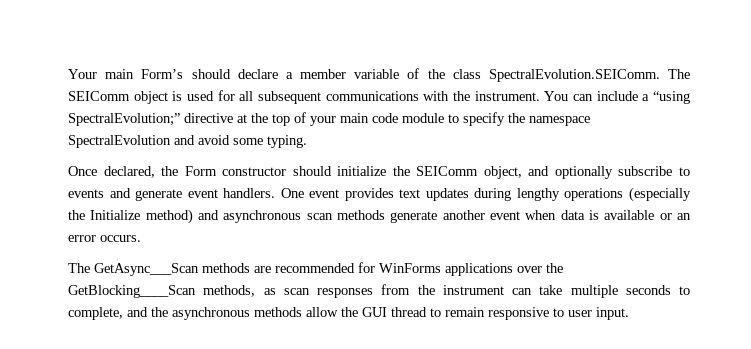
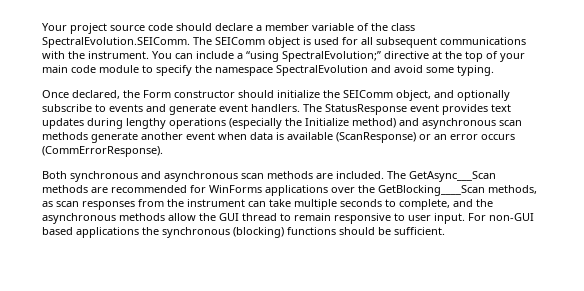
- Your main Form’s should declare a member variable of the class SpectralEvolution.SEIComm. The SEIComm object is used for all subsequent communications with the instrument.
+ Your project source code should declare a member variable of the class SpectralEvolution.SEIComm. The SEIComm object is used for all subsequent communications with the instrument.
- One event provides text updates during lengthy operations (especially the Initialize method) and asynchronous scan methods generate another event when data is available or an error occurs.
- The GetAsync___Scan methods are recommended for WinForms applications over the GetBlocking____Scan methods, as scan responses from the instrument can take multiple seconds to complete, and the asynchronous methods allow the GUI thread to remain responsive to user input.
+ The StatusResponse event provides text updates during lengthy operations (especially the Initialize method) and asynchronous scan methods generate another event when data is available (ScanResponse) or an error occurs (CommErrorResponse).
+ Both synchronous and asynchronous scan methods are included. The GetAsync___Scan methods are recommended for WinForms applications over the GetBlocking____Scan methods, as scan responses from the instrument can take multiple seconds to complete, and the asynchronous methods allow the GUI thread to remain responsive to user input.
+ For non-GUI based applications the synchronous (blocking) functions should be sufficient.

